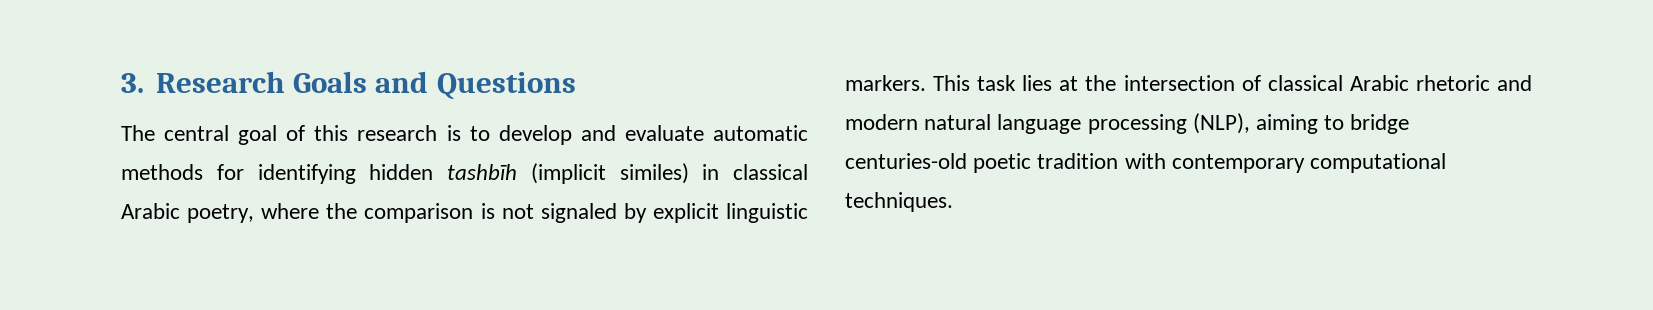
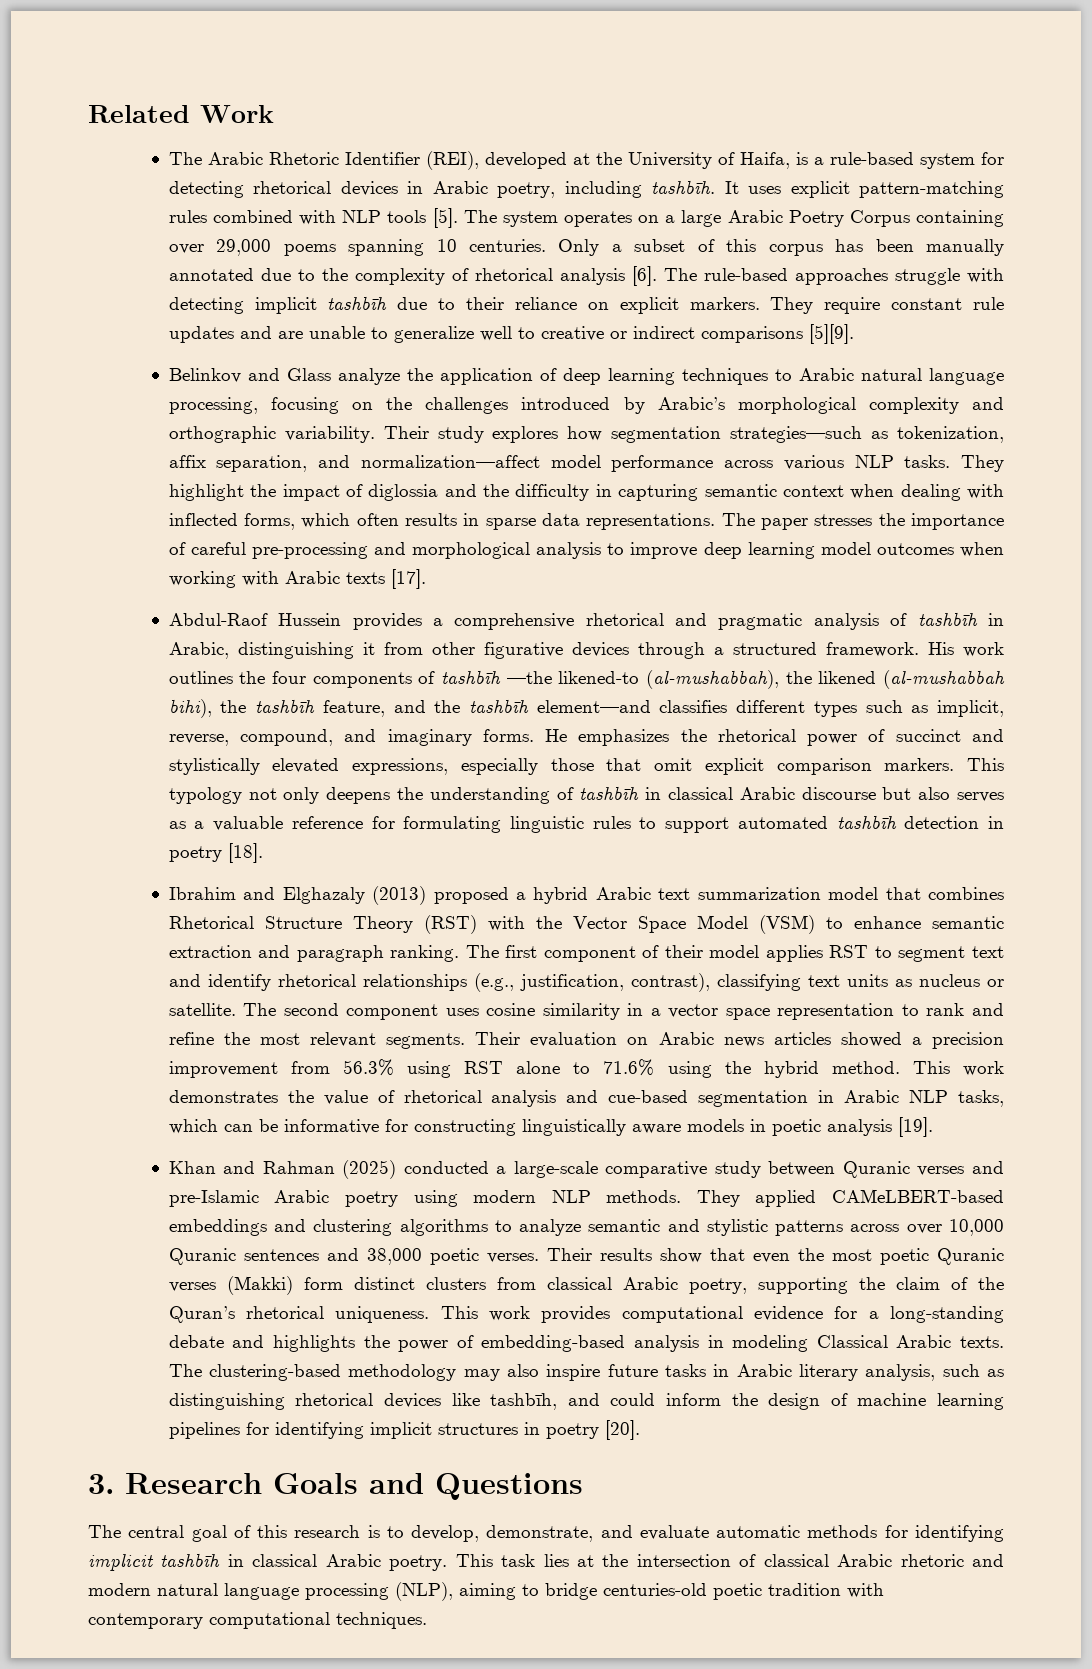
+ Related Work
+ The Arabic Rhetoric Identifier (REI), developed at the University of Haifa, is a rule-based system for detecting rhetorical devices in Arabic poetry, including tashbīh. It uses explicit pattern-matching rules combined with NLP tools [5]. The system operates on a large Arabic Poetry Corpus containing over 29,000 poems spanning 10 centuries. Only a subset of this corpus has been manually annotated due to the complexity of rhetorical analysis [6]. The rule-based approaches struggle with detecting implicit tashbīh due to their reliance on explicit markers. They require constant rule updates and are unable to generalize well to creative or indirect comparisons [5][9].
+ Belinkov and Glass analyze the application of deep learning techniques to Arabic natural language processing, focusing on the challenges introduced by Arabic’s morphological complexity and orthographic variability. Their study explores how segmentation strategies—such as tokenization, affix separation, and normalization—affect model performance across various NLP tasks. They highlight the impact of diglossia and the difficulty in capturing semantic context when dealing with inflected forms, which often results in sparse data representations. The paper stresses the importance of careful pre-processing and morphological analysis to improve deep learning model outcomes when working with Arabic texts [17].
+ Abdul-Raof Hussein provides a comprehensive rhetorical and pragmatic analysis of tashbīh in Arabic, distinguishing it from other figurative devices through a structured framework. His work outlines the four components of tashbīh —the likened-to (al-mushabbah), the likened (al-mushabbah bihi), the tashbīh feature, and the tashbīh element—and classifies different types such as implicit, reverse, compound, and imaginary forms. He emphasizes the rhetorical power of succinct and stylistically elevated expressions, especially those that omit explicit comparison markers. This typology not only deepens the understanding of tashbīh in classical Arabic discourse but also serves as a valuable reference for formulating linguistic rules to support automated tashbīh detection in poetry [18].
+ Ibrahim and Elghazaly (2013) proposed a hybrid Arabic text summarization model that combines Rhetorical Structure Theory (RST) with the Vector Space Model (VSM) to enhance semantic extraction and paragraph ranking. The first component of their model applies RST to segment text and identify rhetorical relationships (e.g., justification, contrast), classifying text units as nucleus or satellite. The second component uses cosine similarity in a vector space representation to rank and refine the most relevant segments. Their evaluation on Arabic news articles showed a precision improvement from 56.3% using RST alone to 71.6% using the hybrid method. This work demonstrates the value of rhetorical analysis and cue-based segmentation in Arabic NLP tasks, which can be informative for constructing linguistically aware models in poetic analysis [19].
+ Khan and Rahman (2025) conducted a large-scale comparative study between Quranic verses and pre-Islamic Arabic poetry using modern NLP methods. They applied CAMeLBERT-based embeddings and clustering algorithms to analyze semantic and stylistic patterns across over 10,000 Quranic sentences and 38,000 poetic verses. Their results show that even the most poetic Quranic verses (Makki) form distinct clusters from classical Arabic poetry, supporting the claim of the Quran’s rhetorical uniqueness. This work provides computational evidence for a long-standing debate and highlights the power of embedding-based analysis in modeling Classical Arabic texts. The clustering-based methodology may also inspire future tasks in Arabic literary analysis, such as distinguishing rhetorical devices like tashbīh, and could inform the design of machine learning pipelines for identifying implicit structures in poetry [20].
- The central goal of this research is to develop and evaluate automatic methods for identifying hidden tashbīh (implicit similes) in classical Arabic poetry, where the comparison is not signaled by explicit linguistic markers.
+ The central goal of this research is to develop, demonstrate, and evaluate automatic methods for identifying implicit tashbīh in classical Arabic poetry.

